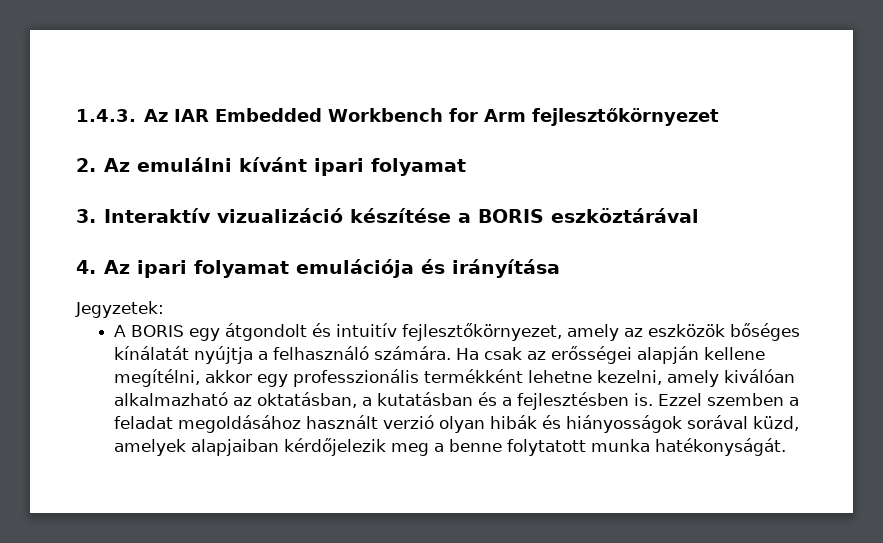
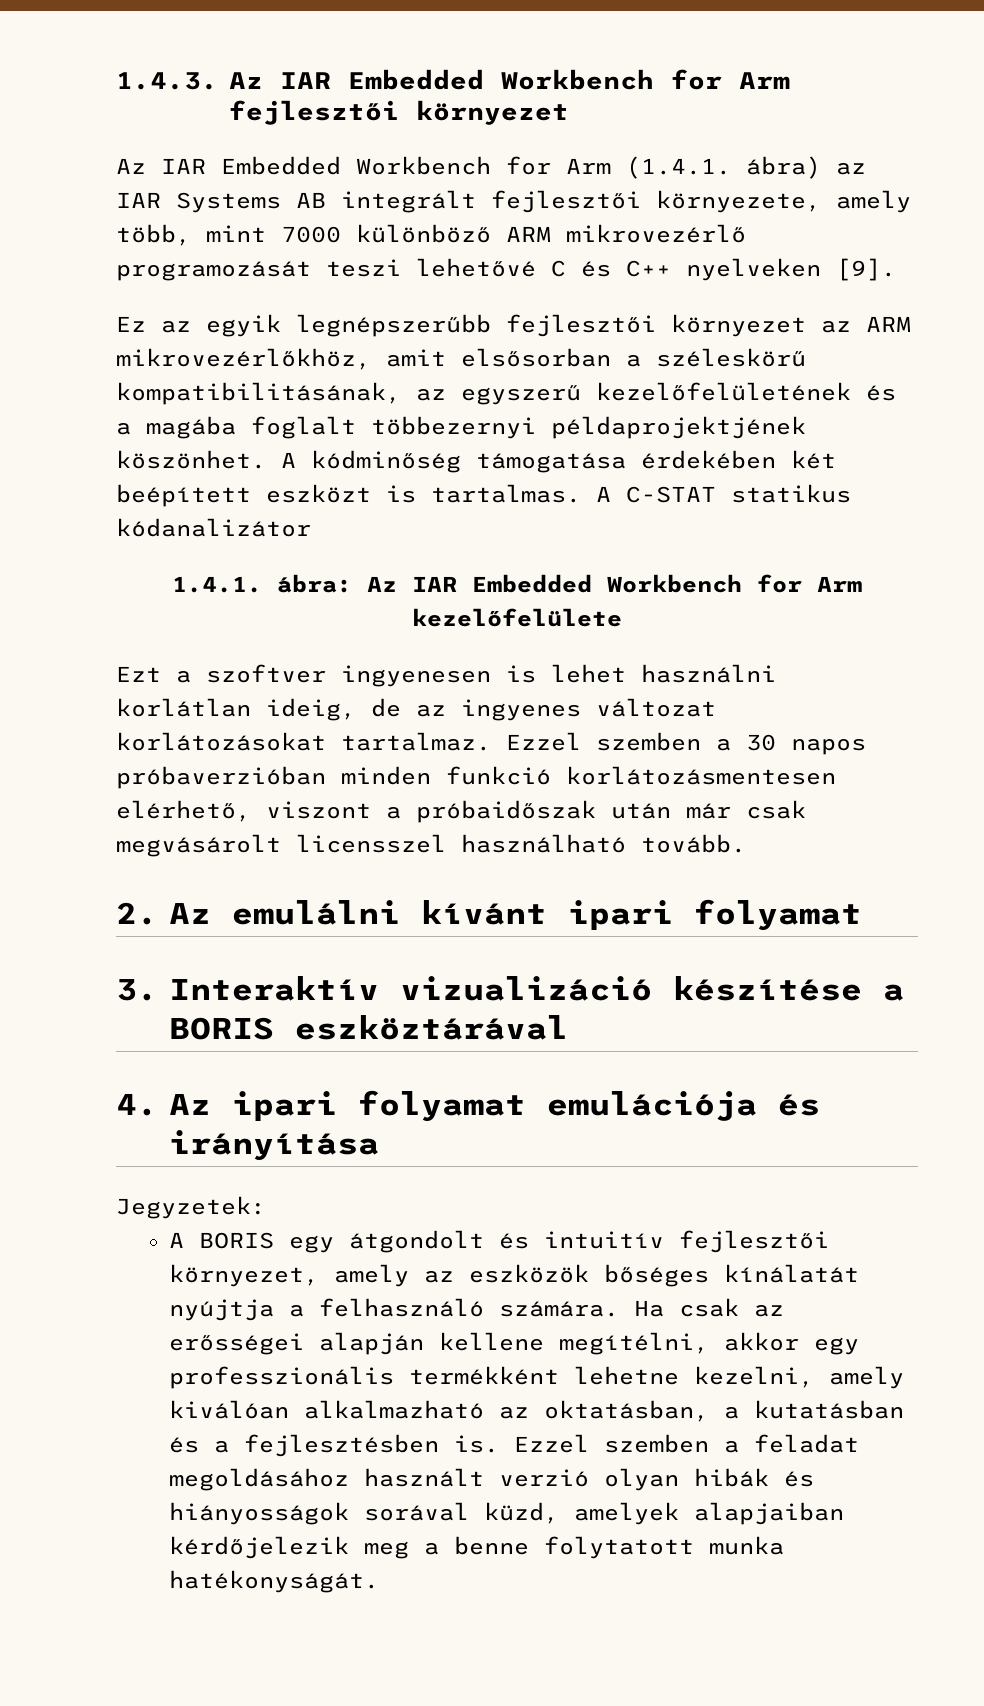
- 1.4.3. Az IAR Embedded Workbench for Arm fejlesztőkörnyezet
+ 1.4.3. Az IAR Embedded Workbench for Arm fejlesztői környezet
+ Az IAR Embedded Workbench for Arm (1.4.1. ábra) az IAR Systems AB integrált fejlesztői környezete, amely több, mint 7000 különböző ARM mikrovezérlő programozását teszi lehetővé C és C++ nyelveken [9].
+ Ez az egyik legnépszerűbb fejlesztői környezet az ARM mikrovezérlőkhöz, amit elsősorban a széleskörű kompatibilitásának, az egyszerű kezelőfelületének és a magába foglalt többezernyi példaprojektjének köszönhet. A kódminőség támogatása érdekében két beépített eszközt is tartalmas. A C-STAT statikus kódanalizátor
+ 1.4.1. ábra: Az IAR Embedded Workbench for Arm kezelőfelülete
+ Ezt a szoftver ingyenesen is lehet használni korlátlan ideig, de az ingyenes változat korlátozásokat tartalmaz. Ezzel szemben a 30 napos próbaverzióban minden funkció korlátozásmentesen elérhető, viszont a próbaidőszak után már csak megvásárolt licensszel használható tovább.
- A BORIS egy átgondolt és intuitív fejlesztőkörnyezet, amely az eszközök bőséges kínálatát nyújtja a felhasználó számára.
+ A BORIS egy átgondolt és intuitív fejlesztői környezet, amely az eszközök bőséges kínálatát nyújtja a felhasználó számára.

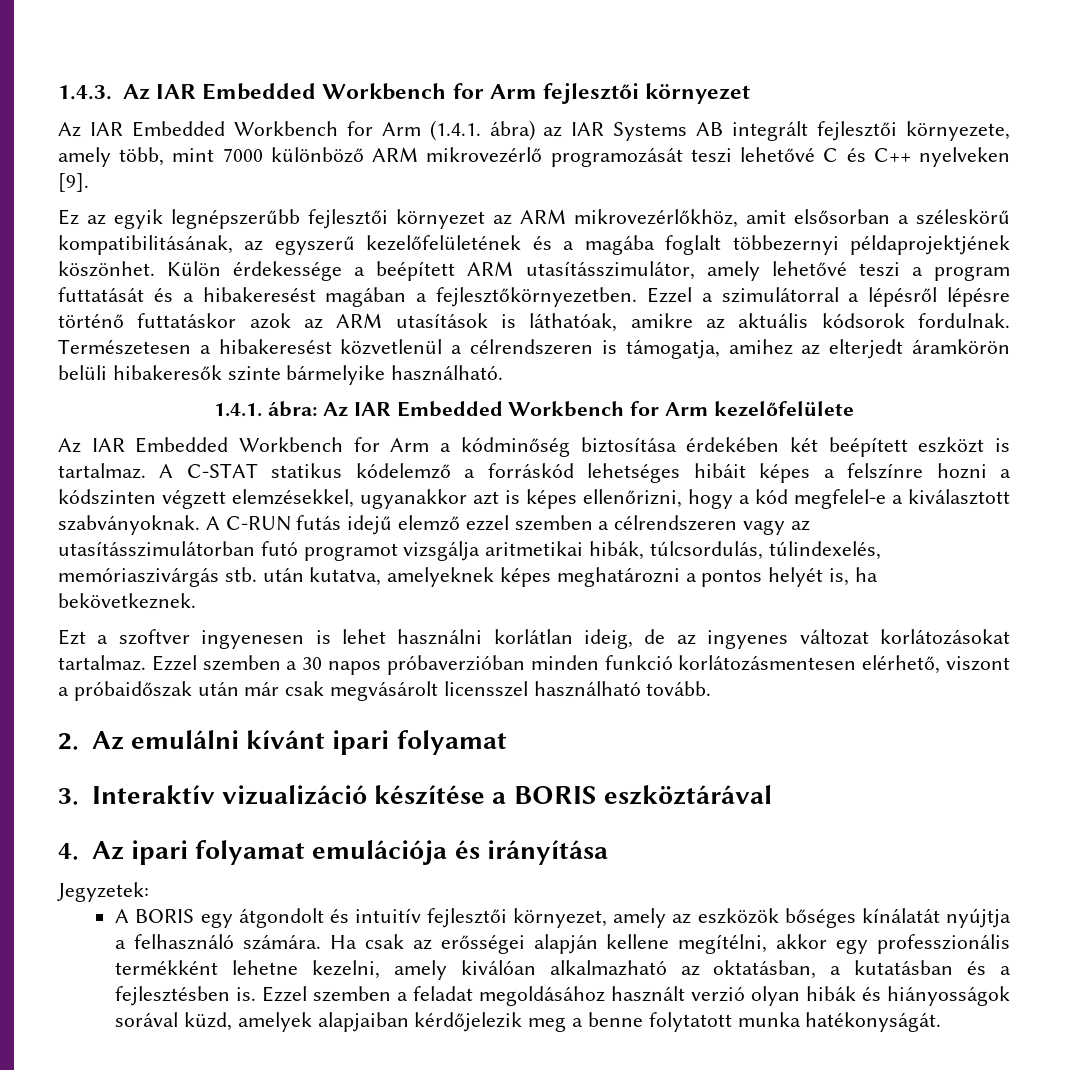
- A kódminőség támogatása érdekében két beépített eszközt is tartalmas. A C-STAT statikus kódanalizátor
+ Külön érdekessége a beépített ARM utasításszimulátor, amely lehetővé teszi a program futtatását és a hibakeresést magában a fejlesztőkörnyezetben. Ezzel a szimulátorral a lépésről lépésre történő futtatáskor azok az ARM utasítások is láthatóak, amikre az aktuális kódsorok fordulnak. Természetesen a hibakeresést közvetlenül a célrendszeren is támogatja, amihez az elterjedt áramkörön belüli hibakeresők szinte bármelyike használható.
+ Az IAR Embedded Workbench for Arm a kódminőség biztosítása érdekében két beépített eszközt is tartalmaz. A C-STAT statikus kódelemző a forráskód lehetséges hibáit képes a felszínre hozni a kódszinten végzett elemzésekkel, ugyanakkor azt is képes ellenőrizni, hogy a kód megfelel-e a kiválasztott szabványoknak. A C-RUN futás idejű elemző ezzel szemben a célrendszeren vagy az utasításszimulátorban futó programot vizsgálja aritmetikai hibák, túlcsordulás, túlindexelés, memóriaszivárgás stb. után kutatva, amelyeknek képes meghatározni a pontos helyét is, ha bekövetkeznek.

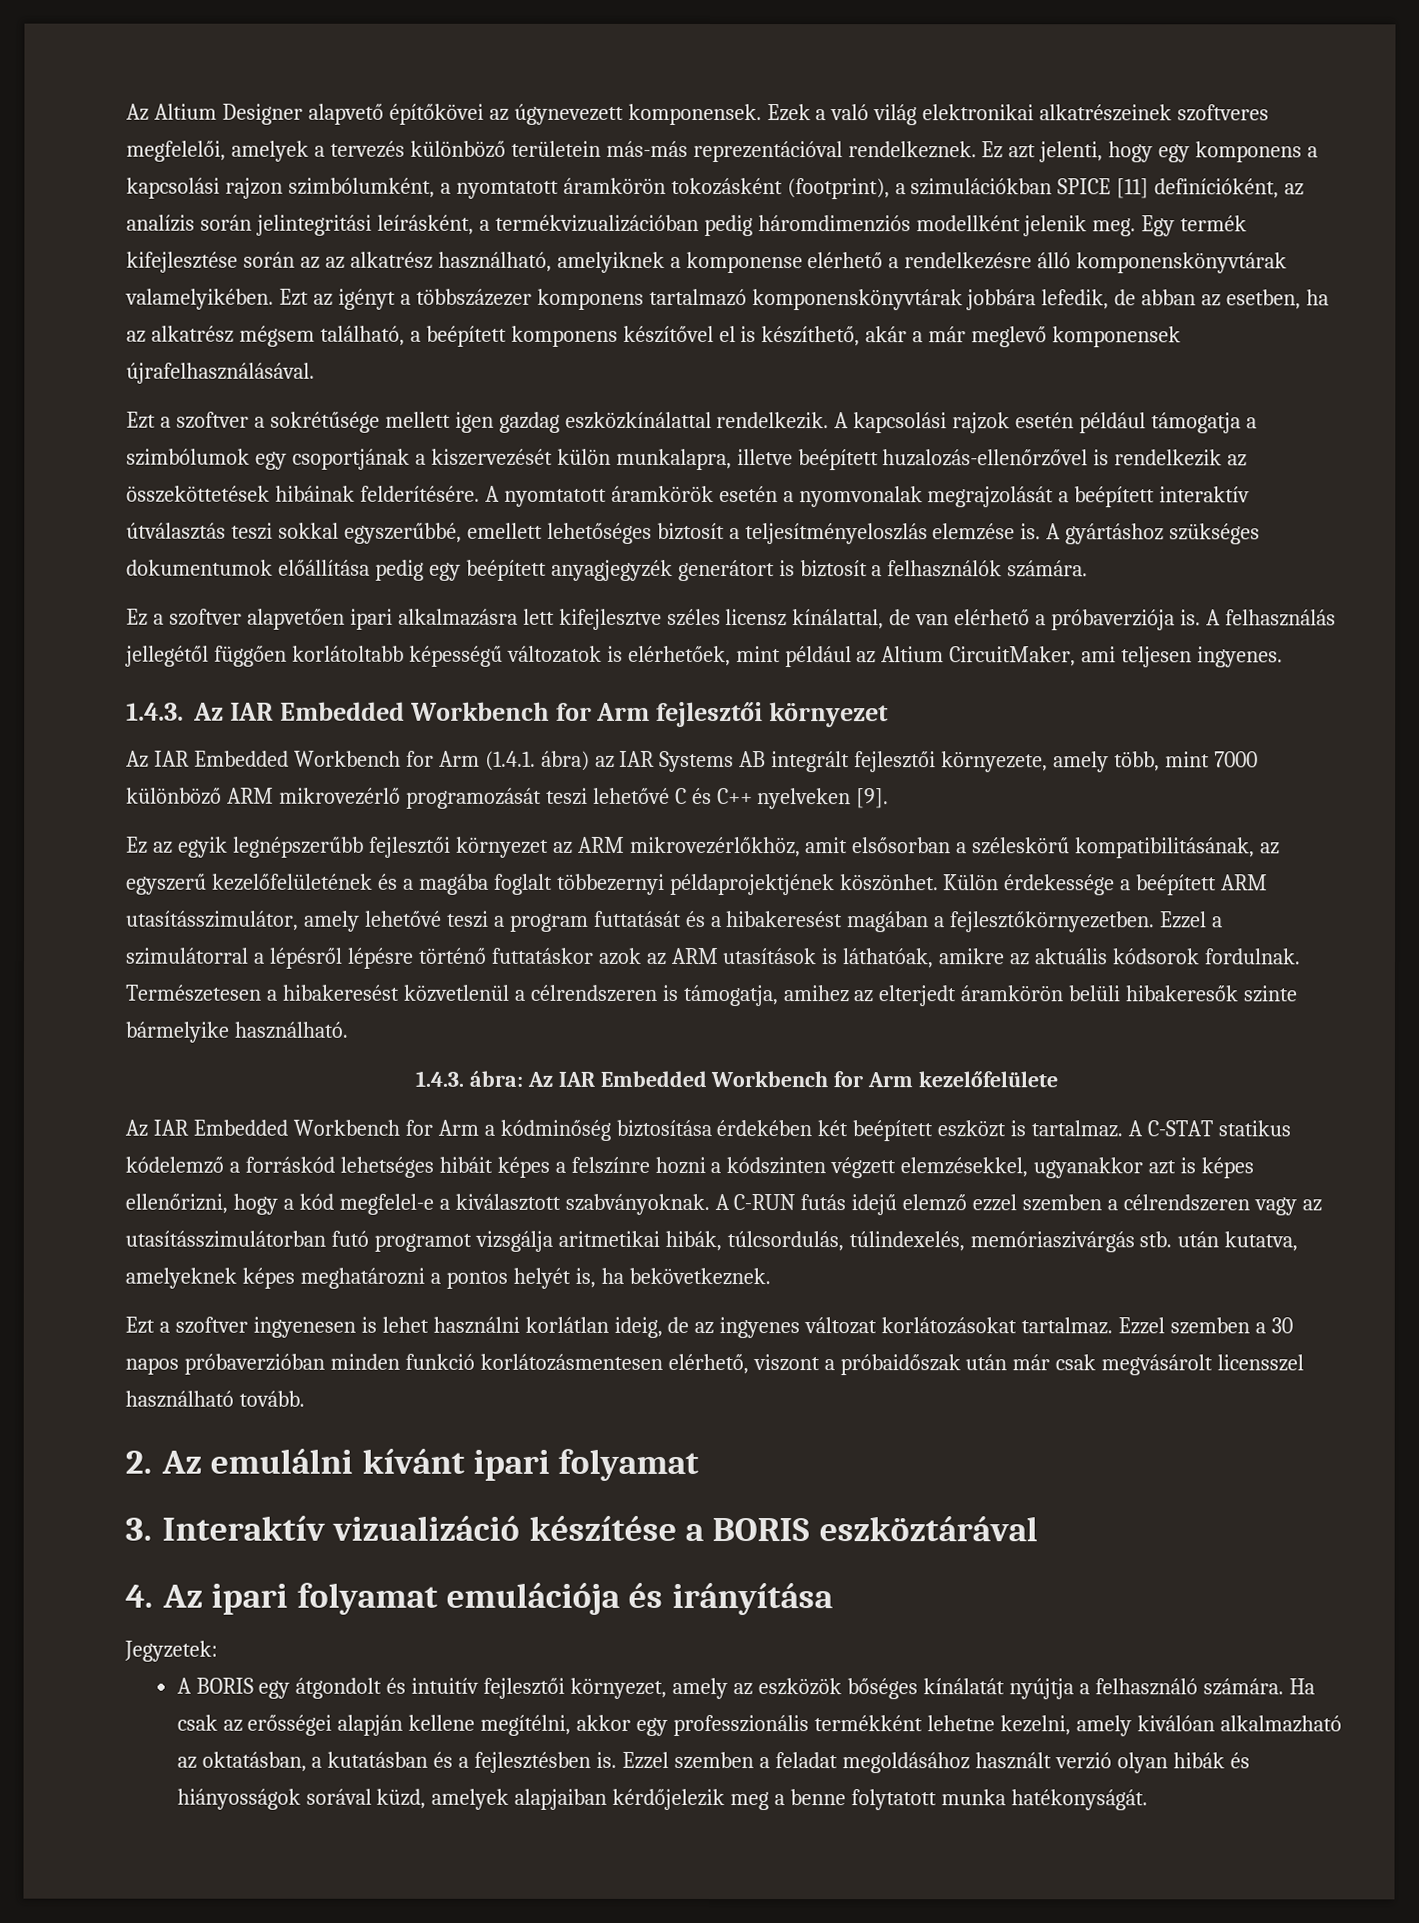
+ Az Altium Designer alapvető építőkövei az úgynevezett komponensek. Ezek a való világ elektronikai alkatrészeinek szoftveres megfelelői, amelyek a tervezés különböző területein más-más reprezentációval rendelkeznek. Ez azt jelenti, hogy egy komponens a kapcsolási rajzon szimbólumként, a nyomtatott áramkörön tokozásként (footprint), a szimulációkban SPICE [11] definícióként, az analízis során jelintegritási leírásként, a termékvizualizációban pedig háromdimenziós modellként jelenik meg. Egy termék kifejlesztése során az az alkatrész használható, amelyiknek a komponense elérhető a rendelkezésre álló komponenskönyvtárak valamelyikében. Ezt az igényt a többszázezer komponens tartalmazó komponenskönyvtárak jobbára lefedik, de abban az esetben, ha az alkatrész mégsem található, a beépített komponens készítővel el is készíthető, akár a már meglevő komponensek újrafelhasználásával.
+ Ezt a szoftver a sokrétűsége mellett igen gazdag eszközkínálattal rendelkezik. A kapcsolási rajzok esetén például támogatja a szimbólumok egy csoportjának a kiszervezését külön munkalapra, illetve beépített huzalozás-ellenőrzővel is rendelkezik az összeköttetések hibáinak felderítésére. A nyomtatott áramkörök esetén a nyomvonalak megrajzolását a beépített interaktív útválasztás teszi sokkal egyszerűbbé, emellett lehetőséges biztosít a teljesítményeloszlás elemzése is. A gyártáshoz szükséges dokumentumok előállítása pedig egy beépített anyagjegyzék generátort is biztosít a felhasználók számára.
+ Ez a szoftver alapvetően ipari alkalmazásra lett kifejlesztve széles licensz kínálattal, de van elérhető a próbaverziója is. A felhasználás jellegétől függően korlátoltabb képességű változatok is elérhetőek, mint például az Altium CircuitMaker, ami teljesen ingyenes.
- 1.4.1. ábra: Az IAR Embedded Workbench for Arm kezelőfelülete
+ 1.4.3. ábra: Az IAR Embedded Workbench for Arm kezelőfelülete

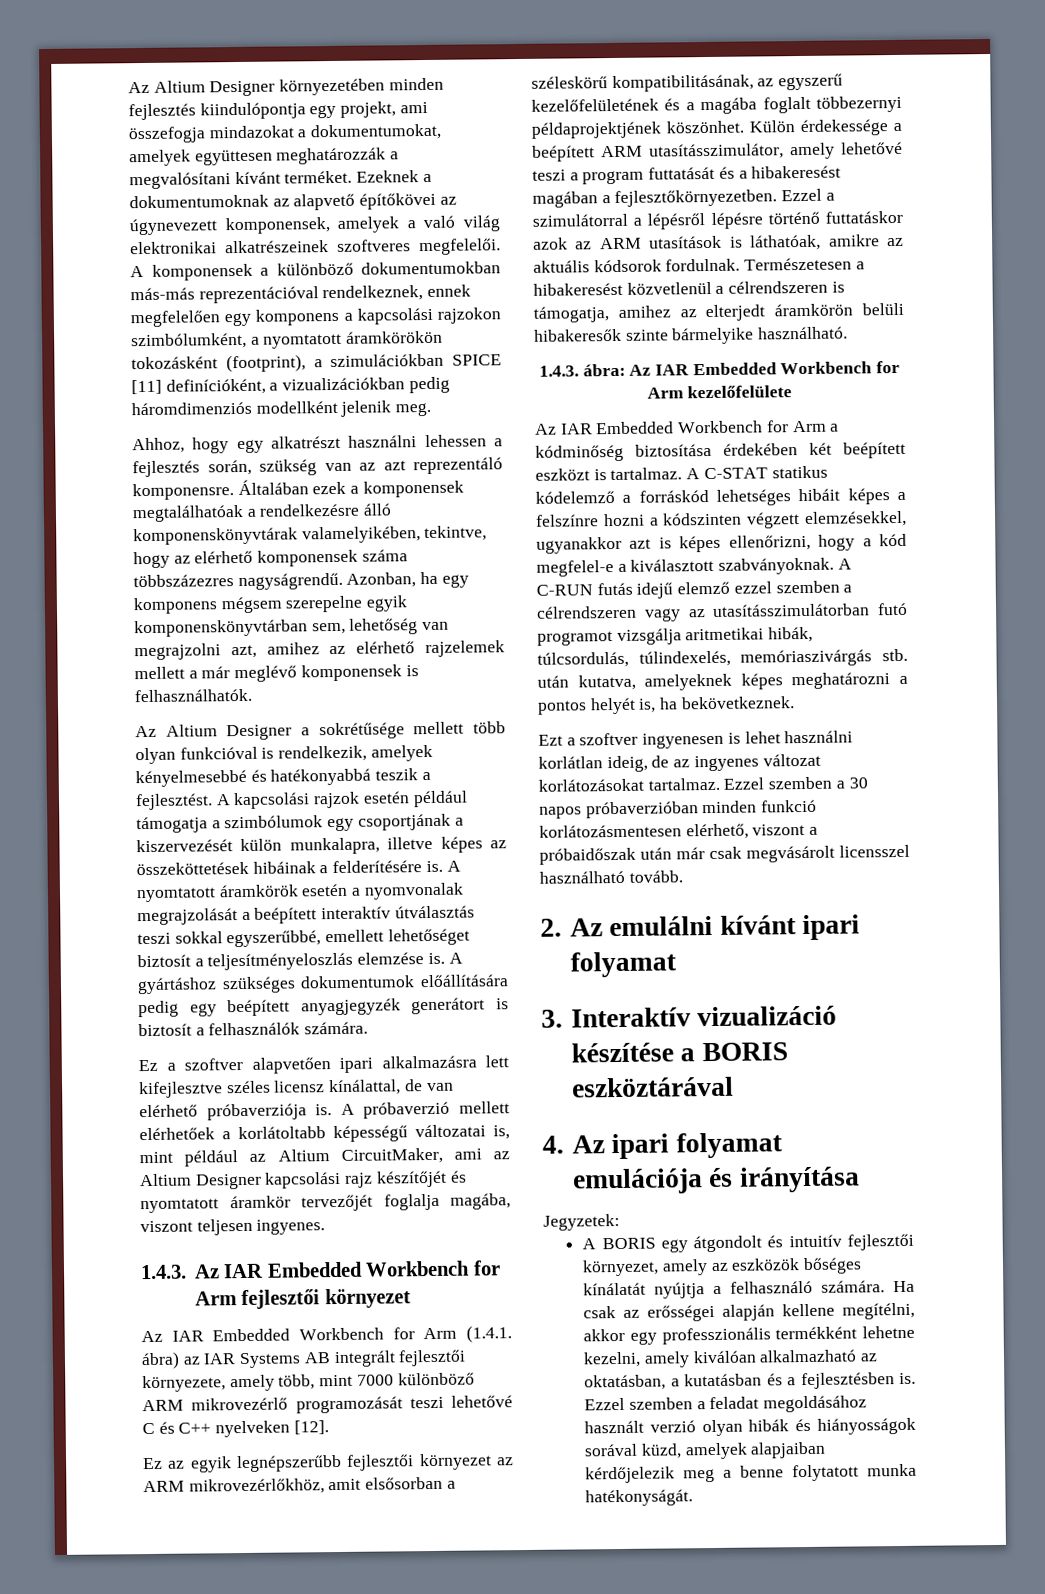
- Az Altium Designer alapvető építőkövei az úgynevezett komponensek. Ezek a való világ elektronikai alkatrészeinek szoftveres megfelelői, amelyek a tervezés különböző területein más-más reprezentációval rendelkeznek. Ez azt jelenti, hogy egy komponens a kapcsolási rajzon szimbólumként, a nyomtatott áramkörön tokozásként (footprint), a szimulációkban SPICE [11] definícióként, az analízis során jelintegritási leírásként, a termékvizualizációban pedig háromdimenziós modellként jelenik meg. Egy termék kifejlesztése során az az alkatrész használható, amelyiknek a komponense elérhető a rendelkezésre álló komponenskönyvtárak valamelyikében. Ezt az igényt a többszázezer komponens tartalmazó komponenskönyvtárak jobbára lefedik, de abban az esetben, ha az alkatrész mégsem található, a beépített komponens készítővel el is készíthető, akár a már meglevő komponensek újrafelhasználásával.
- Ezt a szoftver a sokrétűsége mellett igen gazdag eszközkínálattal rendelkezik.
+ Az Altium Designer környezetében minden fejlesztés kiindulópontja egy projekt, ami összefogja mindazokat a dokumentumokat, amelyek együttesen meghatározzák a megvalósítani kívánt terméket. Ezeknek a dokumentumoknak az alapvető építőkövei az úgynevezett komponensek, amelyek a való világ elektronikai alkatrészeinek szoftveres megfelelői. A komponensek a különböző dokumentumokban más-más reprezentációval rendelkeznek, ennek megfelelően egy komponens a kapcsolási rajzokon szimbólumként, a nyomtatott áramkörökön tokozásként (footprint), a szimulációkban SPICE [11] definícióként, a vizualizációkban pedig háromdimenziós modellként jelenik meg.
+ Ahhoz, hogy egy alkatrészt használni lehessen a fejlesztés során, szükség van az azt reprezentáló komponensre. Általában ezek a komponensek megtalálhatóak a rendelkezésre álló komponenskönyvtárak valamelyikében, tekintve, hogy az elérhető komponensek száma többszázezres nagyságrendű. Azonban, ha egy komponens mégsem szerepelne egyik komponenskönyvtárban sem, lehetőség van megrajzolni azt, amihez az elérhető rajzelemek mellett a már meglévő komponensek is felhasználhatók.
+ Az Altium Designer a sokrétűsége mellett több olyan funkcióval is rendelkezik, amelyek kényelmesebbé és hatékonyabbá teszik a fejlesztést.
- A kapcsolási rajzok esetén például támogatja a szimbólumok egy csoportjának a kiszervezését külön munkalapra, illetve beépített huzalozás-ellenőrzővel is rendelkezik az összeköttetések hibáinak felderítésére.
+ A kapcsolási rajzok esetén például támogatja a szimbólumok egy csoportjának a kiszervezését külön munkalapra, illetve képes az összeköttetések hibáinak a felderítésére is.
- A nyomtatott áramkörök esetén a nyomvonalak megrajzolását a beépített interaktív útválasztás teszi sokkal egyszerűbbé, emellett lehetőséges biztosít a teljesítményeloszlás elemzése is.
+ A nyomtatott áramkörök esetén a nyomvonalak megrajzolását a beépített interaktív útválasztás teszi sokkal egyszerűbbé, emellett lehetőséget biztosít a teljesítményeloszlás elemzése is.
- A gyártáshoz szükséges dokumentumok előállítása pedig egy beépített anyagjegyzék generátort is biztosít a felhasználók számára.
+ A gyártáshoz szükséges dokumentumok előállítására pedig egy beépített anyagjegyzék generátort is biztosít a felhasználók számára.
- Ez a szoftver alapvetően ipari alkalmazásra lett kifejlesztve széles licensz kínálattal, de van elérhető a próbaverziója is.
+ Ez a szoftver alapvetően ipari alkalmazásra lett kifejlesztve széles licensz kínálattal, de van elérhető próbaverziója is.
- A felhasználás jellegétől függően korlátoltabb képességű változatok is elérhetőek, mint például az Altium CircuitMaker, ami teljesen ingyenes.
+ A próbaverzió mellett elérhetőek a korlátoltabb képességű változatai is, mint például az Altium CircuitMaker, ami az Altium Designer kapcsolási rajz készítőjét és nyomtatott áramkör tervezőjét foglalja magába, viszont teljesen ingyenes.
- Az IAR Embedded Workbench for Arm (1.4.1. ábra) az IAR Systems AB integrált fejlesztői környezete, amely több, mint 7000 különböző ARM mikrovezérlő programozását teszi lehetővé C és C++ nyelveken [9].
+ Az IAR Embedded Workbench for Arm (1.4.1. ábra) az IAR Systems AB integrált fejlesztői környezete, amely több, mint 7000 különböző ARM mikrovezérlő programozását teszi lehetővé C és C++ nyelveken [12].

